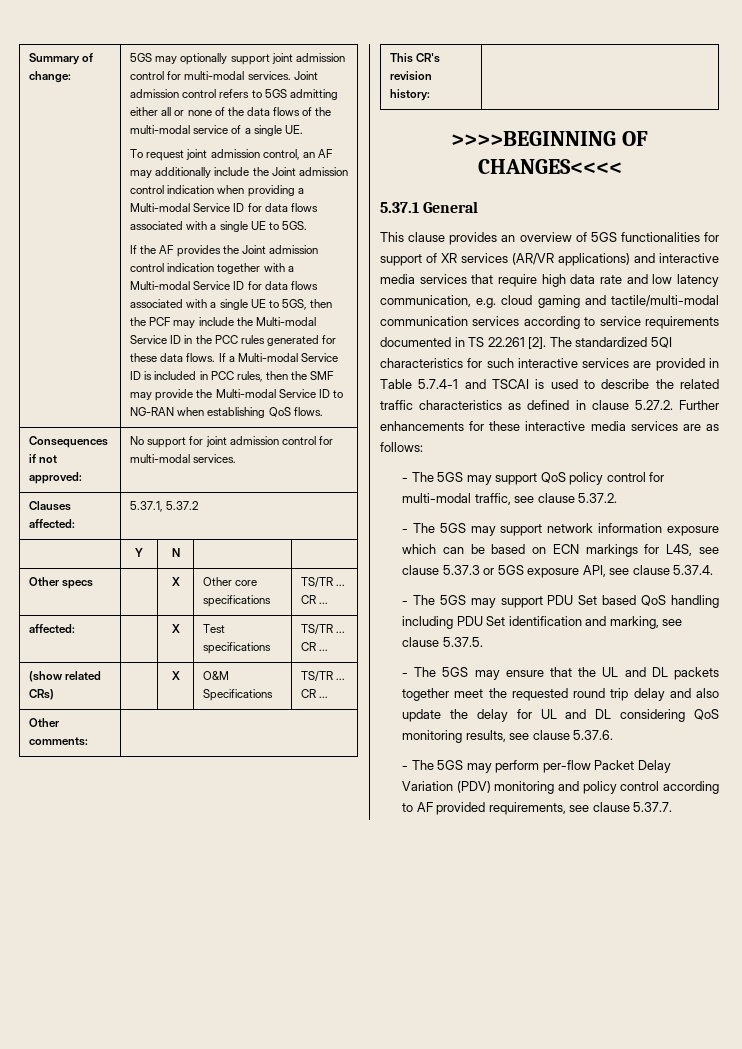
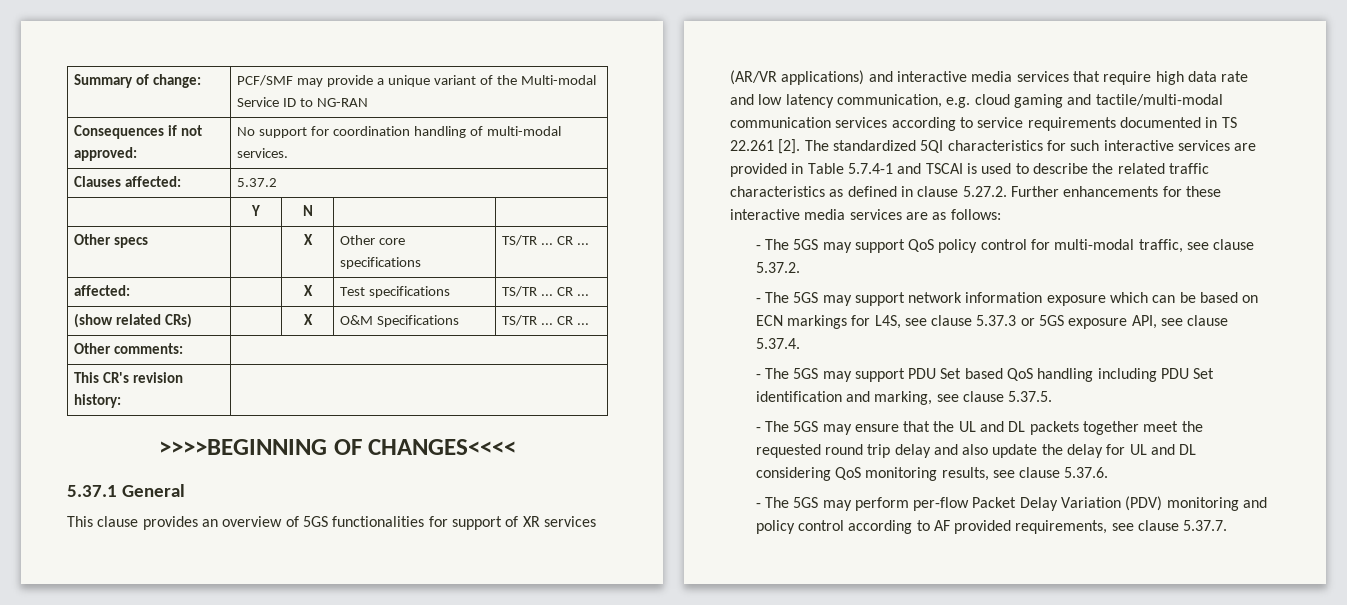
- 5GS may optionally support joint admission control for multi-modal services. Joint admission control refers to 5GS admitting either all or none of the data flows of the multi-modal service of a single UE.
- To request joint admission control, an AF may additionally include the Joint admission control indication when providing a Multi-modal Service ID for data flows associated with a single UE to 5GS.
- If the AF provides the Joint admission control indication together with a Multi-modal Service ID for data flows associated with a single UE to 5GS, then the PCF may include the Multi-modal Service ID in the PCC rules generated for these data flows. If a Multi-modal Service ID is included in PCC rules, then the SMF may provide the Multi-modal Service ID to NG-RAN when establishing QoS flows.
+ PCF/SMF may provide a unique variant of the Multi-modal Service ID to NG-RAN
- Consequences if not approved: | No support for joint admission control for multi-modal services.
+ Consequences if not approved: | No support for coordination handling of multi-modal services.
- Clauses affected: | 5.37.1, 5.37.2
+ Clauses affected: | 5.37.2

